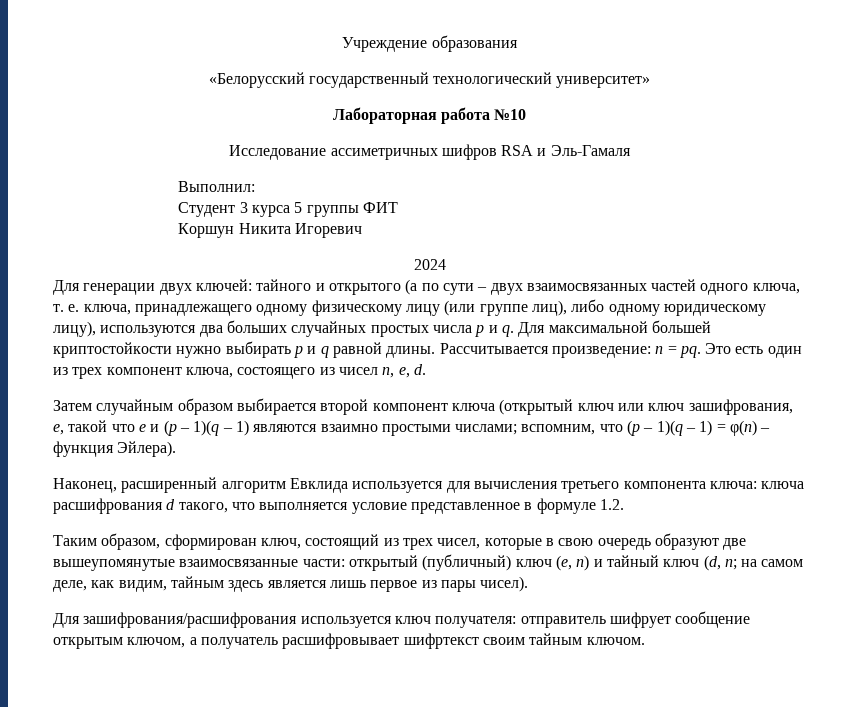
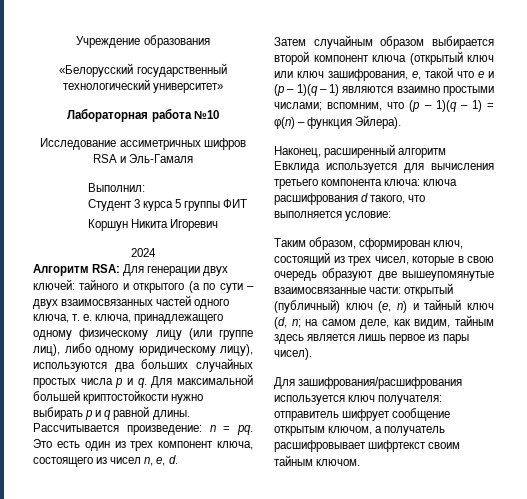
- Для генерации двух ключей: тайного и открытого (а по сути – двух взаимосвязанных частей одного ключа, т. е. ключа, принадлежащего одному физическому лицу (или группе лиц), либо одному юридическому лицу), используются два больших случайных простых числа p и q.
+ Алгоритм RSA: Для генерации двух ключей: тайного и открытого (а по сути – двух взаимосвязанных частей одного ключа, т. е. ключа, принадлежащего одному физическому лицу (или группе лиц), либо одному юридическому лицу), используются два больших случайных простых числа p и q.
- Наконец, расширенный алгоритм Евклида используется для вычисления третьего компонента ключа: ключа расшифрования d такого, что выполняется условие представленное в формуле 1.2.
+ Наконец, расширенный алгоритм Евклида используется для вычисления третьего компонента ключа: ключа расшифрования d такого, что выполняется условие:

